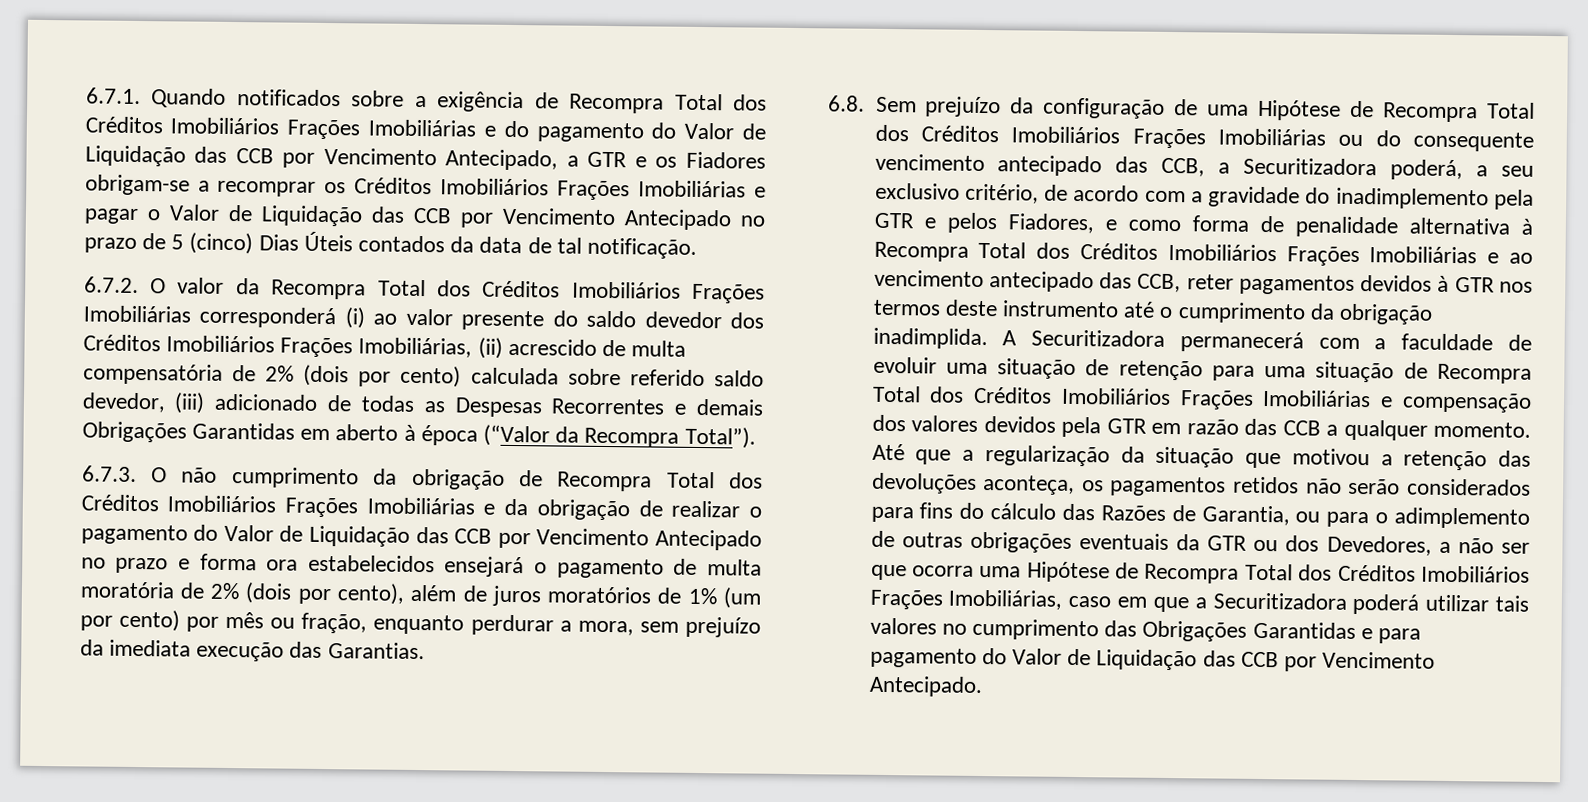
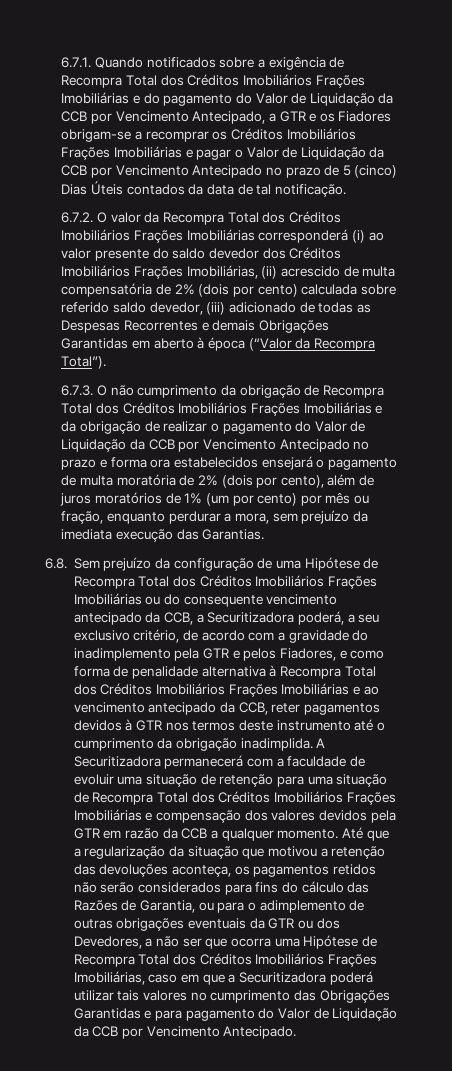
- 6.7.1. Quando notificados sobre a exigência de Recompra Total dos Créditos Imobiliários Frações Imobiliárias e do pagamento do Valor de Liquidação das CCB por Vencimento Antecipado, a GTR e os Fiadores obrigam-se a recomprar os Créditos Imobiliários Frações Imobiliárias e pagar o Valor de Liquidação das CCB por Vencimento Antecipado no prazo de 5 (cinco) Dias Úteis contados da data de tal notificação.
+ 6.7.1. Quando notificados sobre a exigência de Recompra Total dos Créditos Imobiliários Frações Imobiliárias e do pagamento do Valor de Liquidação da CCB por Vencimento Antecipado, a GTR e os Fiadores obrigam-se a recomprar os Créditos Imobiliários Frações Imobiliárias e pagar o Valor de Liquidação da CCB por Vencimento Antecipado no prazo de 5 (cinco) Dias Úteis contados da data de tal notificação.
- 6.7.3. O não cumprimento da obrigação de Recompra Total dos Créditos Imobiliários Frações Imobiliárias e da obrigação de realizar o pagamento do Valor de Liquidação das CCB por Vencimento Antecipado no prazo e forma ora estabelecidos ensejará o pagamento de multa moratória de 2% (dois por cento), além de juros moratórios de 1% (um por cento) por mês ou fração, enquanto perdurar a mora, sem prejuízo da imediata execução das Garantias.
+ 6.7.3. O não cumprimento da obrigação de Recompra Total dos Créditos Imobiliários Frações Imobiliárias e da obrigação de realizar o pagamento do Valor de Liquidação da CCB por Vencimento Antecipado no prazo e forma ora estabelecidos ensejará o pagamento de multa moratória de 2% (dois por cento), além de juros moratórios de 1% (um por cento) por mês ou fração, enquanto perdurar a mora, sem prejuízo da imediata execução das Garantias.
- 6.8. Sem prejuízo da configuração de uma Hipótese de Recompra Total dos Créditos Imobiliários Frações Imobiliárias ou do consequente vencimento antecipado das CCB, a Securitizadora poderá, a seu exclusivo critério, de acordo com a gravidade do inadimplemento pela GTR e pelos Fiadores, e como forma de penalidade alternativa à Recompra Total dos Créditos Imobiliários Frações Imobiliárias e ao vencimento antecipado das CCB, reter pagamentos devidos à GTR nos termos deste instrumento até o cumprimento da obrigação inadimplida.
+ 6.8. Sem prejuízo da configuração de uma Hipótese de Recompra Total dos Créditos Imobiliários Frações Imobiliárias ou do consequente vencimento antecipado da CCB, a Securitizadora poderá, a seu exclusivo critério, de acordo com a gravidade do inadimplemento pela GTR e pelos Fiadores, e como forma de penalidade alternativa à Recompra Total dos Créditos Imobiliários Frações Imobiliárias e ao vencimento antecipado da CCB, reter pagamentos devidos à GTR nos termos deste instrumento até o cumprimento da obrigação inadimplida.
- A Securitizadora permanecerá com a faculdade de evoluir uma situação de retenção para uma situação de Recompra Total dos Créditos Imobiliários Frações Imobiliárias e compensação dos valores devidos pela GTR em razão das CCB a qualquer momento.
+ A Securitizadora permanecerá com a faculdade de evoluir uma situação de retenção para uma situação de Recompra Total dos Créditos Imobiliários Frações Imobiliárias e compensação dos valores devidos pela GTR em razão da CCB a qualquer momento.
- Até que a regularização da situação que motivou a retenção das devoluções aconteça, os pagamentos retidos não serão considerados para fins do cálculo das Razões de Garantia, ou para o adimplemento de outras obrigações eventuais da GTR ou dos Devedores, a não ser que ocorra uma Hipótese de Recompra Total dos Créditos Imobiliários Frações Imobiliárias, caso em que a Securitizadora poderá utilizar tais valores no cumprimento das Obrigações Garantidas e para pagamento do Valor de Liquidação das CCB por Vencimento Antecipado.
+ Até que a regularização da situação que motivou a retenção das devoluções aconteça, os pagamentos retidos não serão considerados para fins do cálculo das Razões de Garantia, ou para o adimplemento de outras obrigações eventuais da GTR ou dos Devedores, a não ser que ocorra uma Hipótese de Recompra Total dos Créditos Imobiliários Frações Imobiliárias, caso em que a Securitizadora poderá utilizar tais valores no cumprimento das Obrigações Garantidas e para pagamento do Valor de Liquidação da CCB por Vencimento Antecipado.

